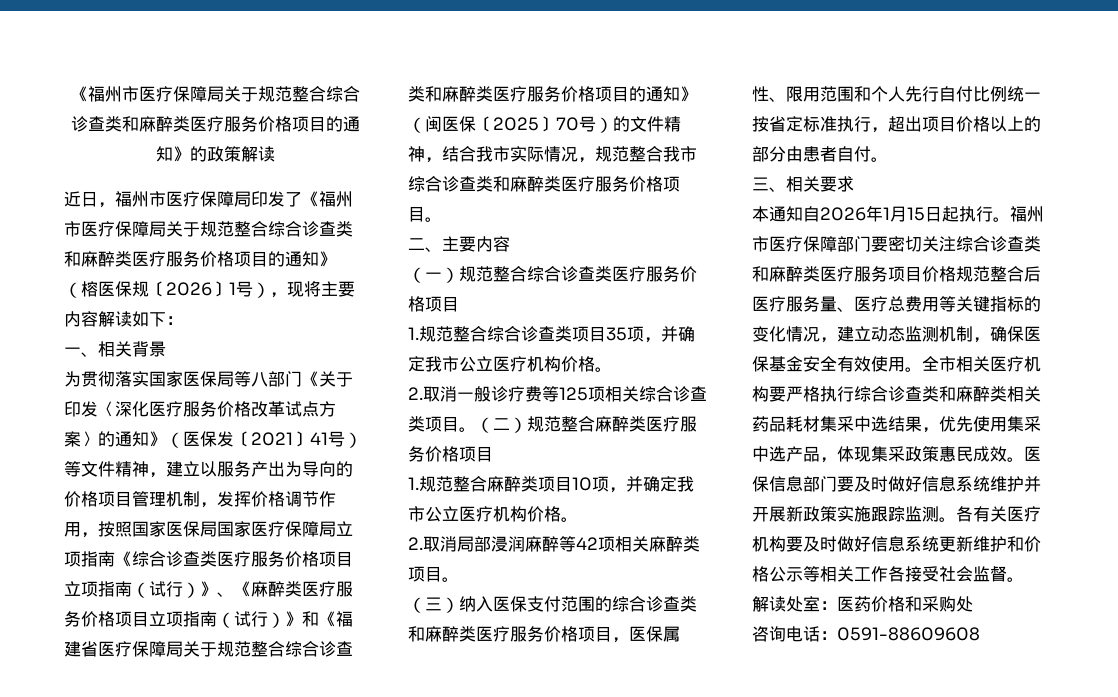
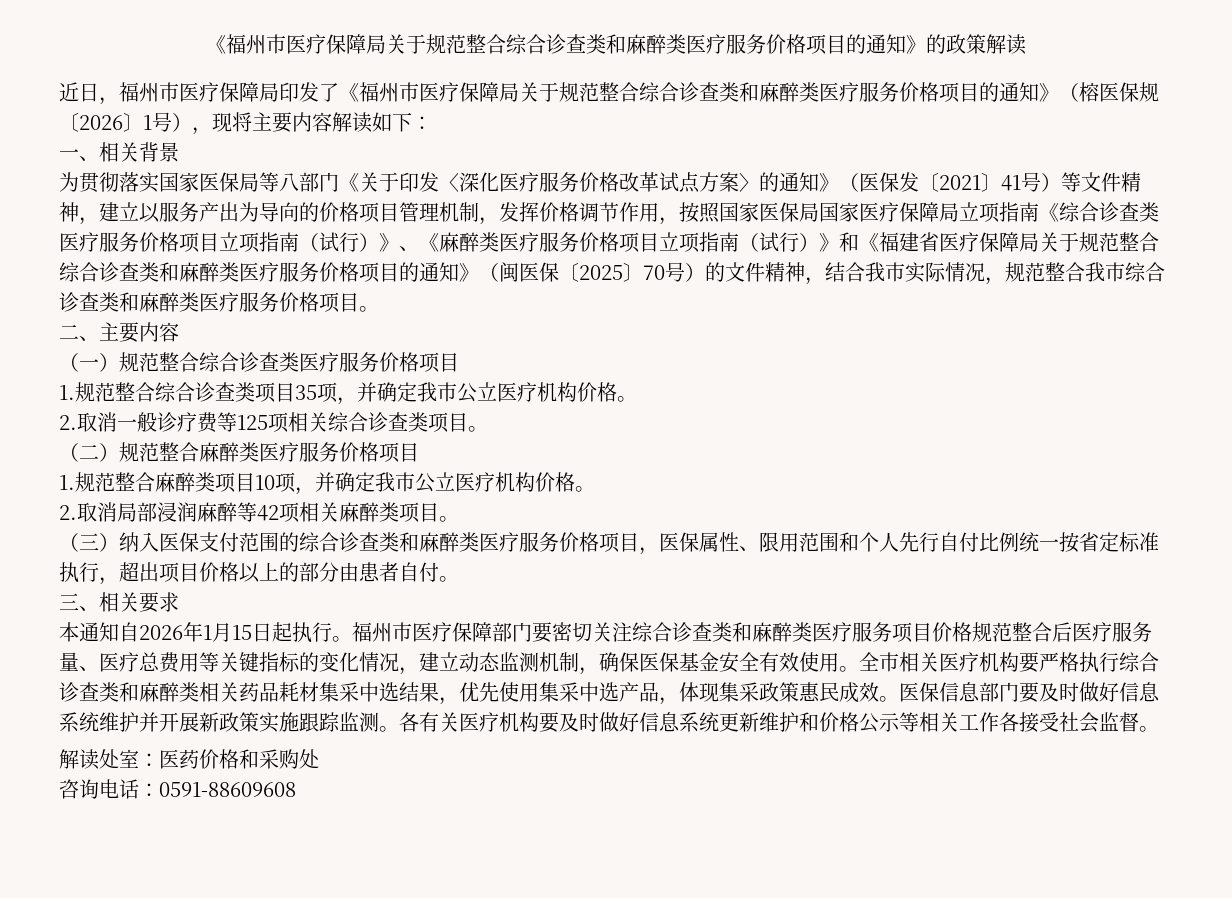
- 2.取消一般诊疗费等125项相关综合诊查类项目。（二）规范整合麻醉类医疗服务价格项目
+ 2.取消一般诊疗费等125项相关综合诊查类项目。
+ （二）规范整合麻醉类医疗服务价格项目

